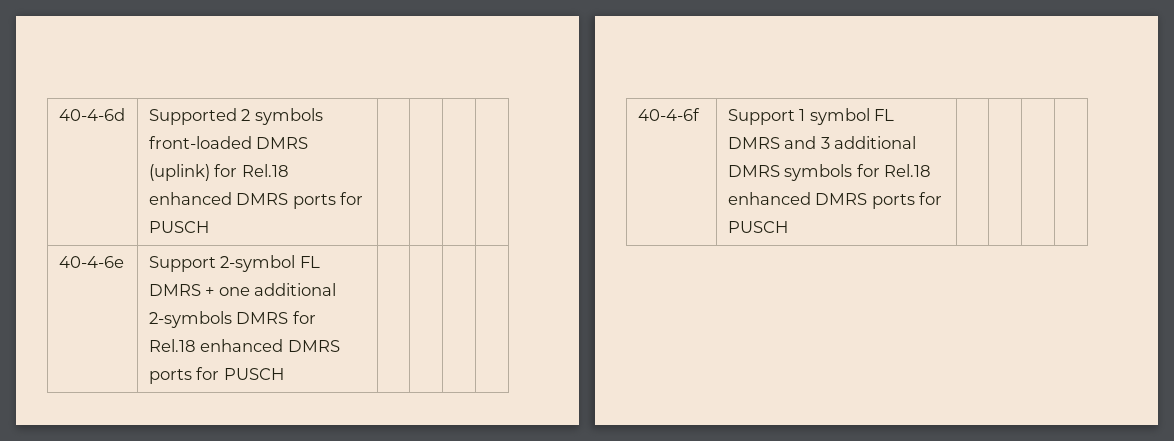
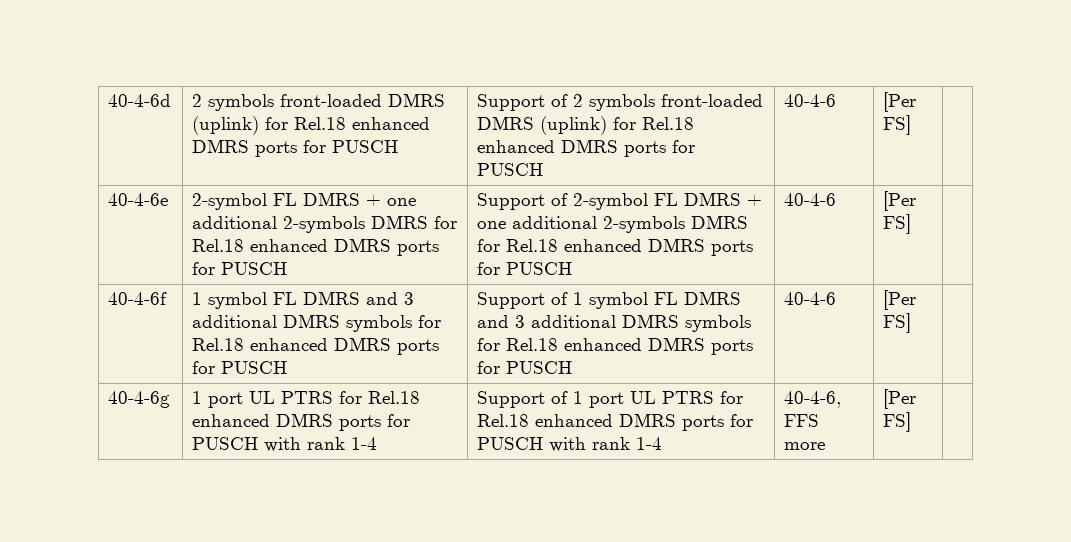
- 40-4-6d | Supported 2 symbols front-loaded DMRS (uplink) for Rel.18 enhanced DMRS ports for PUSCH | | | |
+ 40-4-6d | 2 symbols front-loaded DMRS (uplink) for Rel.18 enhanced DMRS ports for PUSCH | Support of 2 symbols front-loaded DMRS (uplink) for Rel.18 enhanced DMRS ports for PUSCH | 40-4-6 | [Per FS] |
- 40-4-6e | Support 2-symbol FL DMRS + one additional 2-symbols DMRS for Rel.18 enhanced DMRS ports for PUSCH | | | |
+ 40-4-6e | 2-symbol FL DMRS + one additional 2-symbols DMRS for Rel.18 enhanced DMRS ports for PUSCH | Support of 2-symbol FL DMRS + one additional 2-symbols DMRS for Rel.18 enhanced DMRS ports for PUSCH | 40-4-6 | [Per FS] |
- 40-4-6f | Support 1 symbol FL DMRS and 3 additional DMRS symbols for Rel.18 enhanced DMRS ports for PUSCH | | | |
+ 40-4-6f | 1 symbol FL DMRS and 3 additional DMRS symbols for Rel.18 enhanced DMRS ports for PUSCH | Support of 1 symbol FL DMRS and 3 additional DMRS symbols for Rel.18 enhanced DMRS ports for PUSCH | 40-4-6 | [Per FS] |
+ 40-4-6g | 1 port UL PTRS for Rel.18 enhanced DMRS ports for PUSCH with rank 1-4 | Support of 1 port UL PTRS for Rel.18 enhanced DMRS ports for PUSCH with rank 1-4 | 40-4-6, FFS more | [Per FS] |

